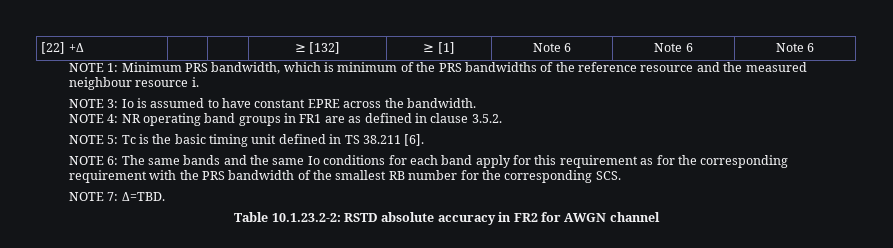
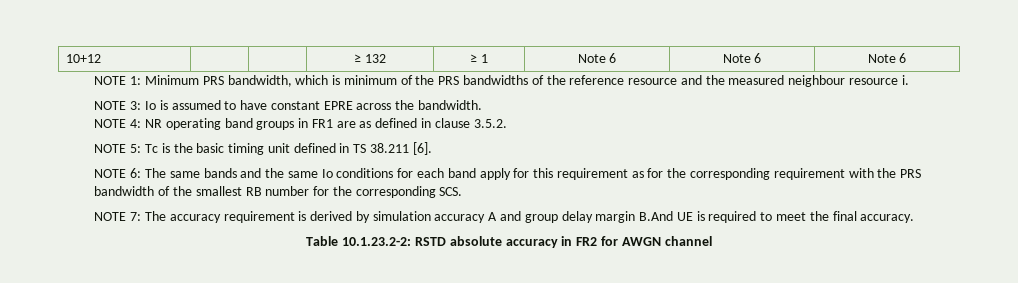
- [22] +Δ | | | ≥ [132] | ≥ [1] | Note 6 | Note 6 | Note 6
+ 10+12 | | | ≥ 132 | ≥ 1 | Note 6 | Note 6 | Note 6
- NOTE 7: Δ=TBD.
+ NOTE 7: The accuracy requirement is derived by simulation accuracy A and group delay margin B.And UE is required to meet the final accuracy.

